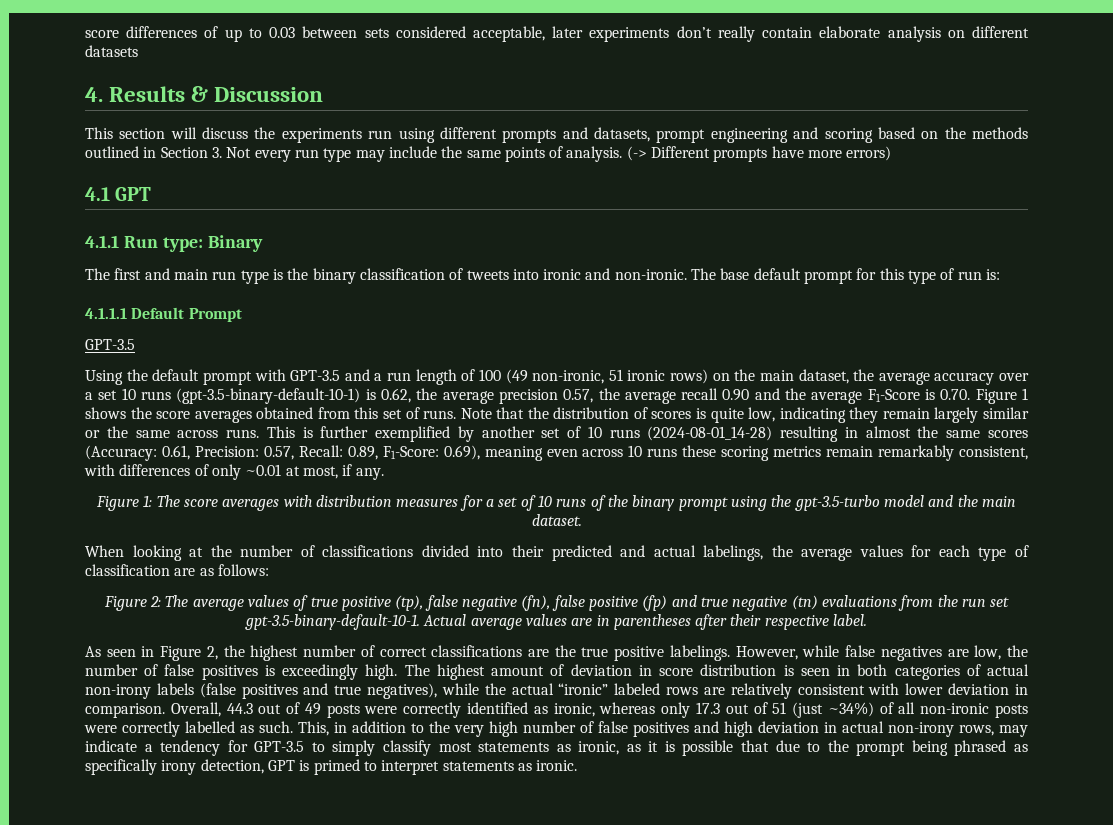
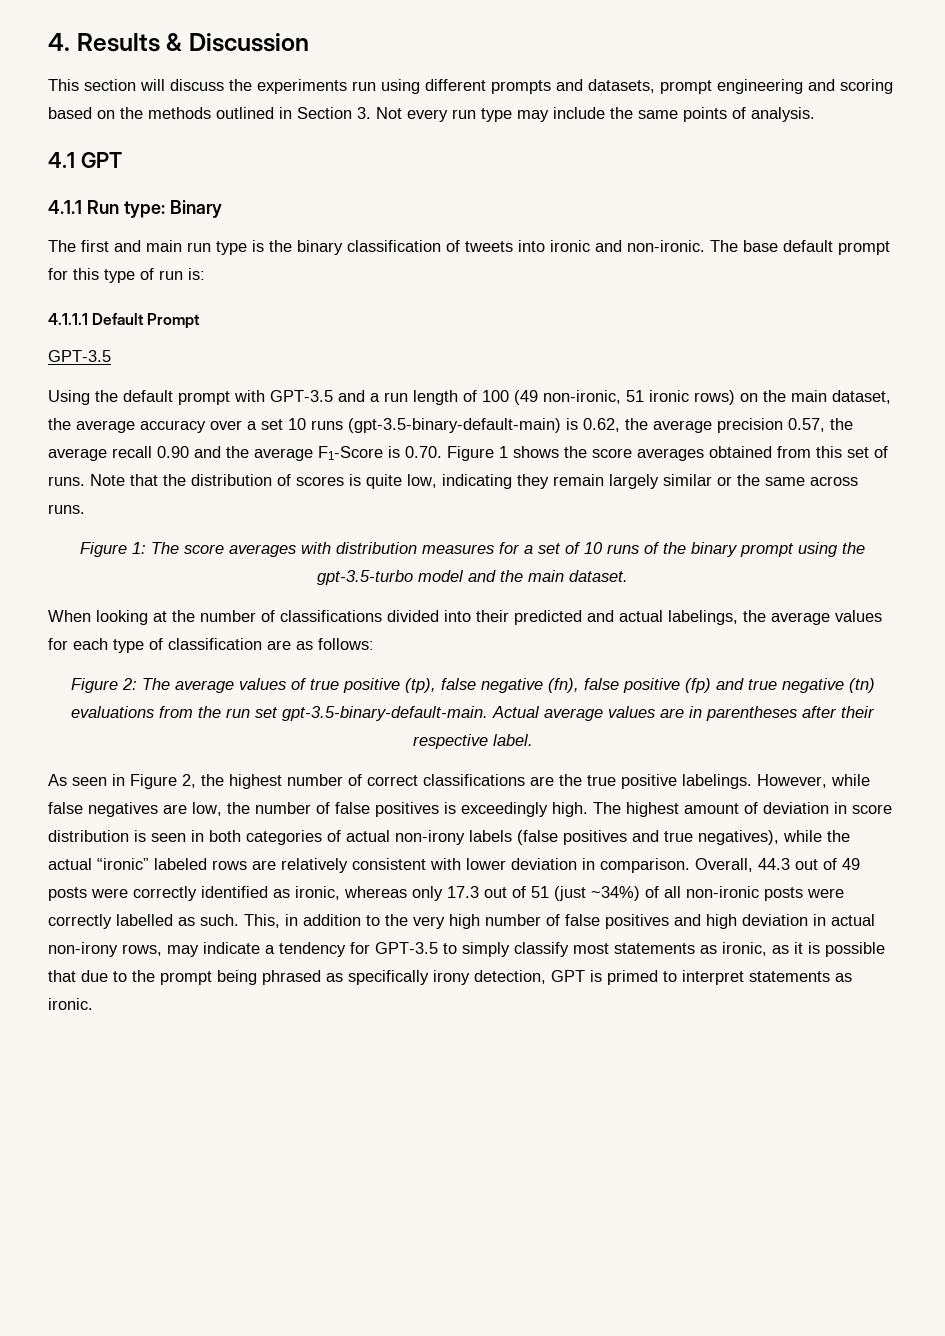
- score differences of up to 0.03 between sets considered acceptable, later experiments don’t really contain elaborate analysis on different datasets
- (-> Different prompts have more errors)
- Using the default prompt with GPT-3.5 and a run length of 100 (49 non-ironic, 51 ironic rows) on the main dataset, the average accuracy over a set 10 runs (gpt-3.5-binary-default-10-1) is 0.62, the average precision 0.57, the average recall 0.90 and the average F1-Score is 0.70. Figure 1 shows the score averages obtained from this set of runs.
+ Using the default prompt with GPT-3.5 and a run length of 100 (49 non-ironic, 51 ironic rows) on the main dataset, the average accuracy over a set 10 runs (gpt-3.5-binary-default-main) is 0.62, the average precision 0.57, the average recall 0.90 and the average F1-Score is 0.70. Figure 1 shows the score averages obtained from this set of runs.
- This is further exemplified by another set of 10 runs (2024-08-01_14-28) resulting in almost the same scores (Accuracy: 0.61, Precision: 0.57, Recall: 0.89, F1-Score: 0.69), meaning even across 10 runs these scoring metrics remain remarkably consistent, with differences of only ~0.01 at most, if any.
- Figure 2: The average values of true positive (tp), false negative (fn), false positive (fp) and true negative (tn) evaluations from the run set gpt-3.5-binary-default-10-1. Actual average values are in parentheses after their respective label.
+ Figure 2: The average values of true positive (tp), false negative (fn), false positive (fp) and true negative (tn) evaluations from the run set gpt-3.5-binary-default-main. Actual average values are in parentheses after their respective label.

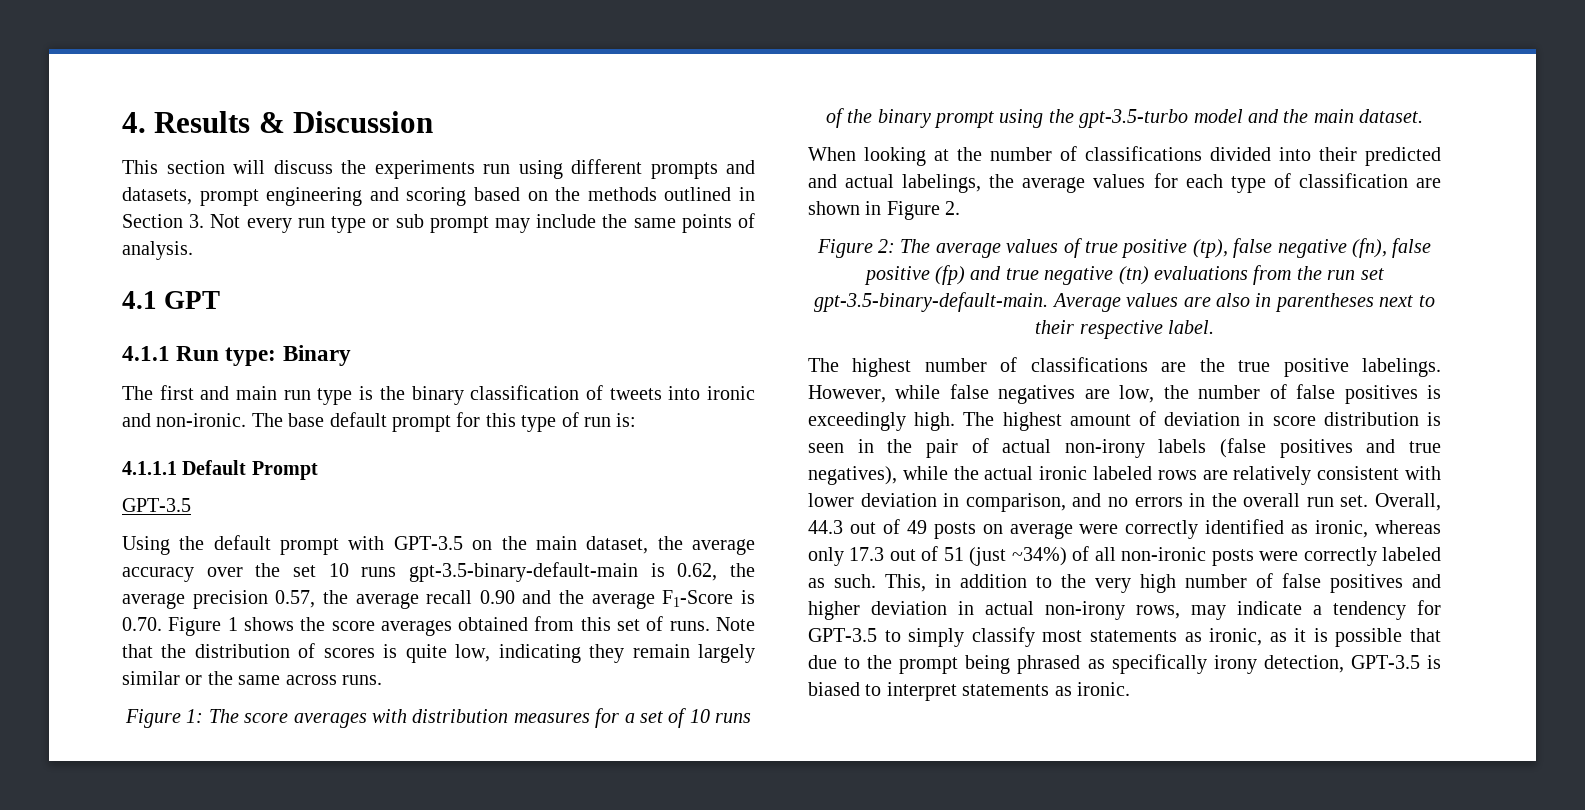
- This section will discuss the experiments run using different prompts and datasets, prompt engineering and scoring based on the methods outlined in Section 3. Not every run type may include the same points of analysis.
+ This section will discuss the experiments run using different prompts and datasets, prompt engineering and scoring based on the methods outlined in Section 3. Not every run type or sub prompt may include the same points of analysis.
- Using the default prompt with GPT-3.5 and a run length of 100 (49 non-ironic, 51 ironic rows) on the main dataset, the average accuracy over a set 10 runs (gpt-3.5-binary-default-main) is 0.62, the average precision 0.57, the average recall 0.90 and the average F1-Score is 0.70. Figure 1 shows the score averages obtained from this set of runs.
+ Using the default prompt with GPT-3.5 on the main dataset, the average accuracy over the set 10 runs gpt-3.5-binary-default-main is 0.62, the average precision 0.57, the average recall 0.90 and the average F1-Score is 0.70. Figure 1 shows the score averages obtained from this set of runs.
- When looking at the number of classifications divided into their predicted and actual labelings, the average values for each type of classification are as follows:
+ When looking at the number of classifications divided into their predicted and actual labelings, the average values for each type of classification are shown in Figure 2.
- Figure 2: The average values of true positive (tp), false negative (fn), false positive (fp) and true negative (tn) evaluations from the run set gpt-3.5-binary-default-main. Actual average values are in parentheses after their respective label.
+ Figure 2: The average values of true positive (tp), false negative (fn), false positive (fp) and true negative (tn) evaluations from the run set gpt-3.5-binary-default-main. Average values are also in parentheses next to their respective label.
- As seen in Figure 2, the highest number of correct classifications are the true positive labelings.
+ The highest number of classifications are the true positive labelings.
- The highest amount of deviation in score distribution is seen in both categories of actual non-irony labels (false positives and true negatives), while the actual “ironic” labeled rows are relatively consistent with lower deviation in comparison.
+ The highest amount of deviation in score distribution is seen in the pair of actual non-irony labels (false positives and true negatives), while the actual ironic labeled rows are relatively consistent with lower deviation in comparison, and no errors in the overall run set.
- Overall, 44.3 out of 49 posts were correctly identified as ironic, whereas only 17.3 out of 51 (just ~34%) of all non-ironic posts were correctly labelled as such.
+ Overall, 44.3 out of 49 posts on average were correctly identified as ironic, whereas only 17.3 out of 51 (just ~34%) of all non-ironic posts were correctly labeled as such.
- This, in addition to the very high number of false positives and high deviation in actual non-irony rows, may indicate a tendency for GPT-3.5 to simply classify most statements as ironic, as it is possible that due to the prompt being phrased as specifically irony detection, GPT is primed to interpret statements as ironic.
+ This, in addition to the very high number of false positives and higher deviation in actual non-irony rows, may indicate a tendency for GPT-3.5 to simply classify most statements as ironic, as it is possible that due to the prompt being phrased as specifically irony detection, GPT-3.5 is biased to interpret statements as ironic.

